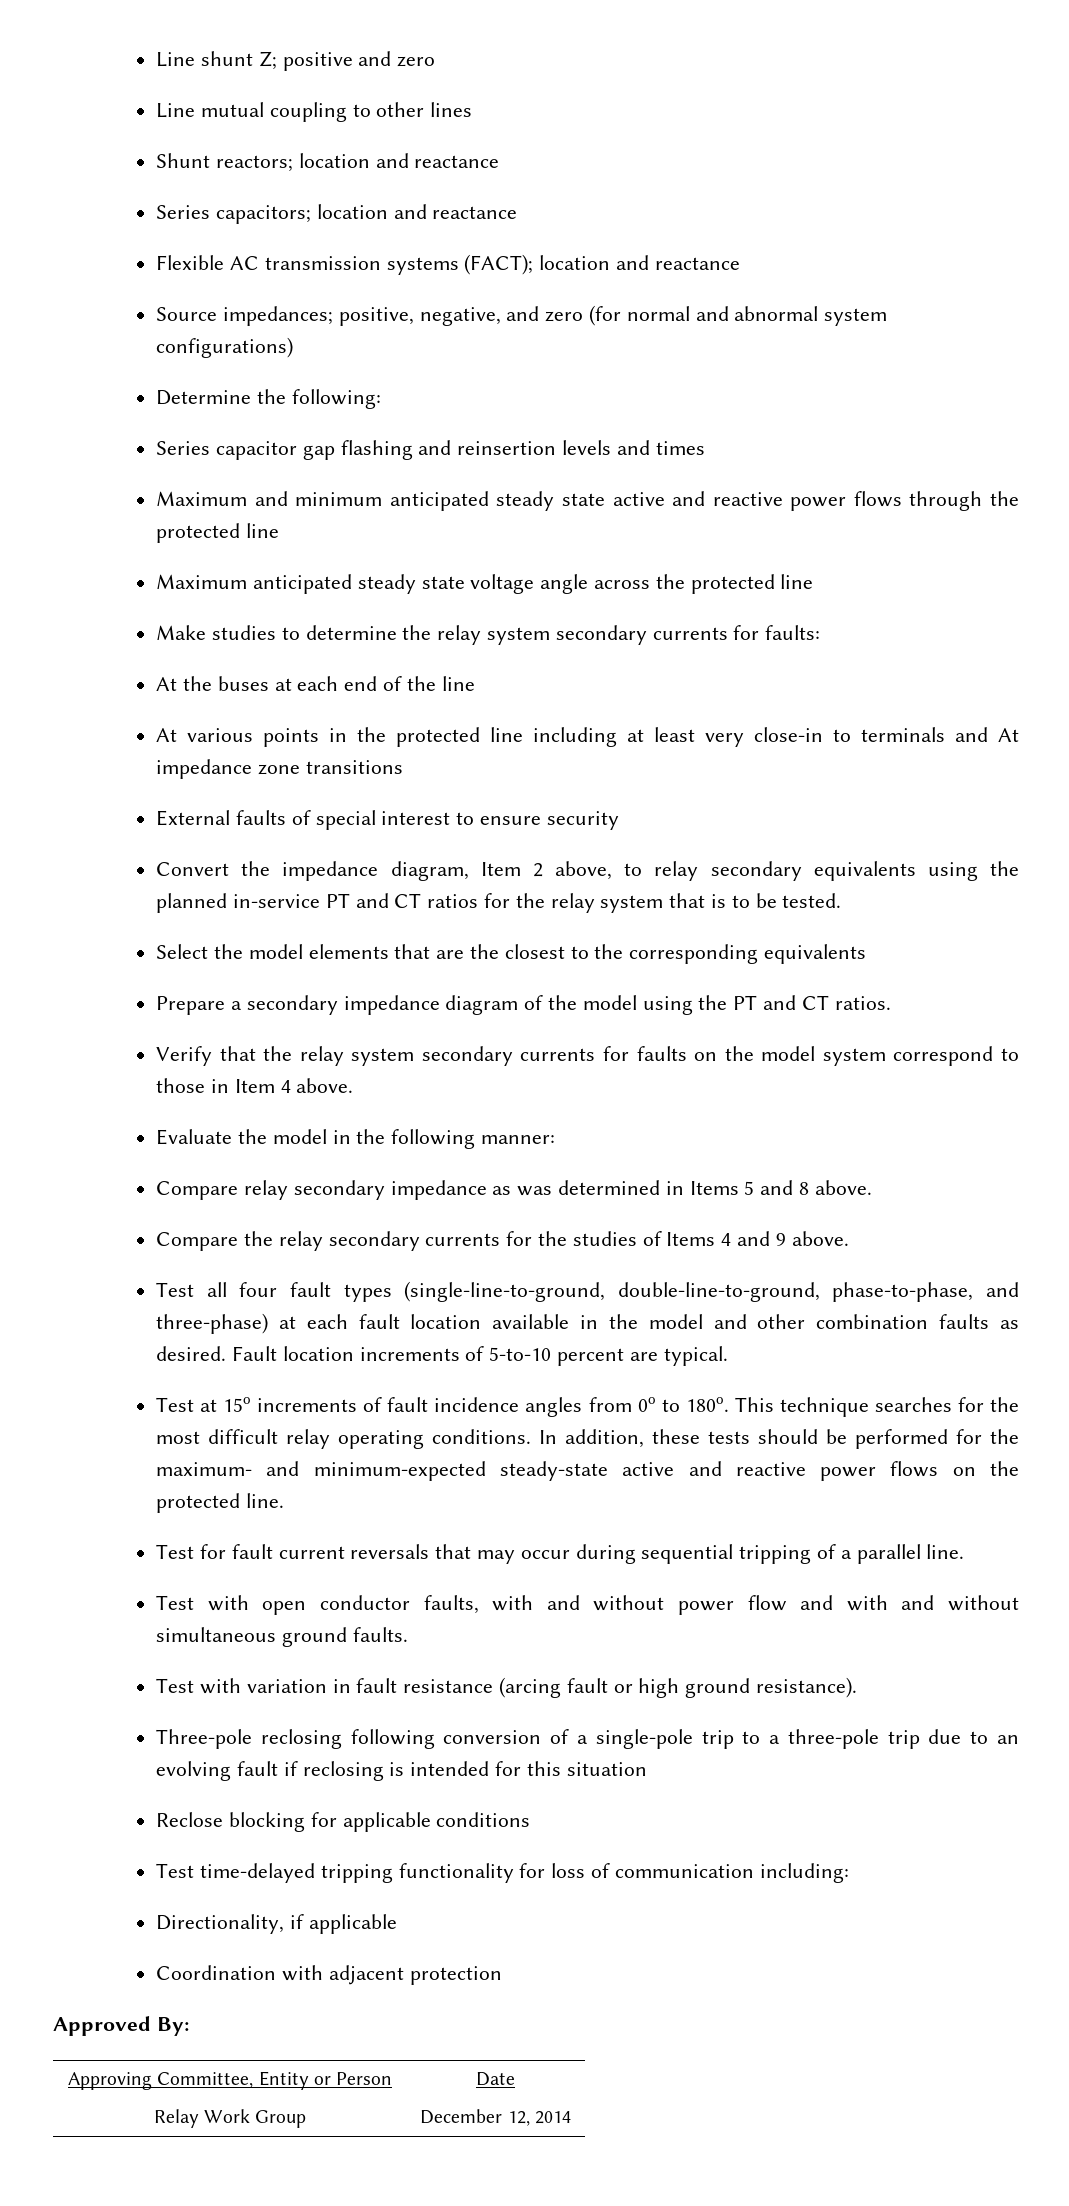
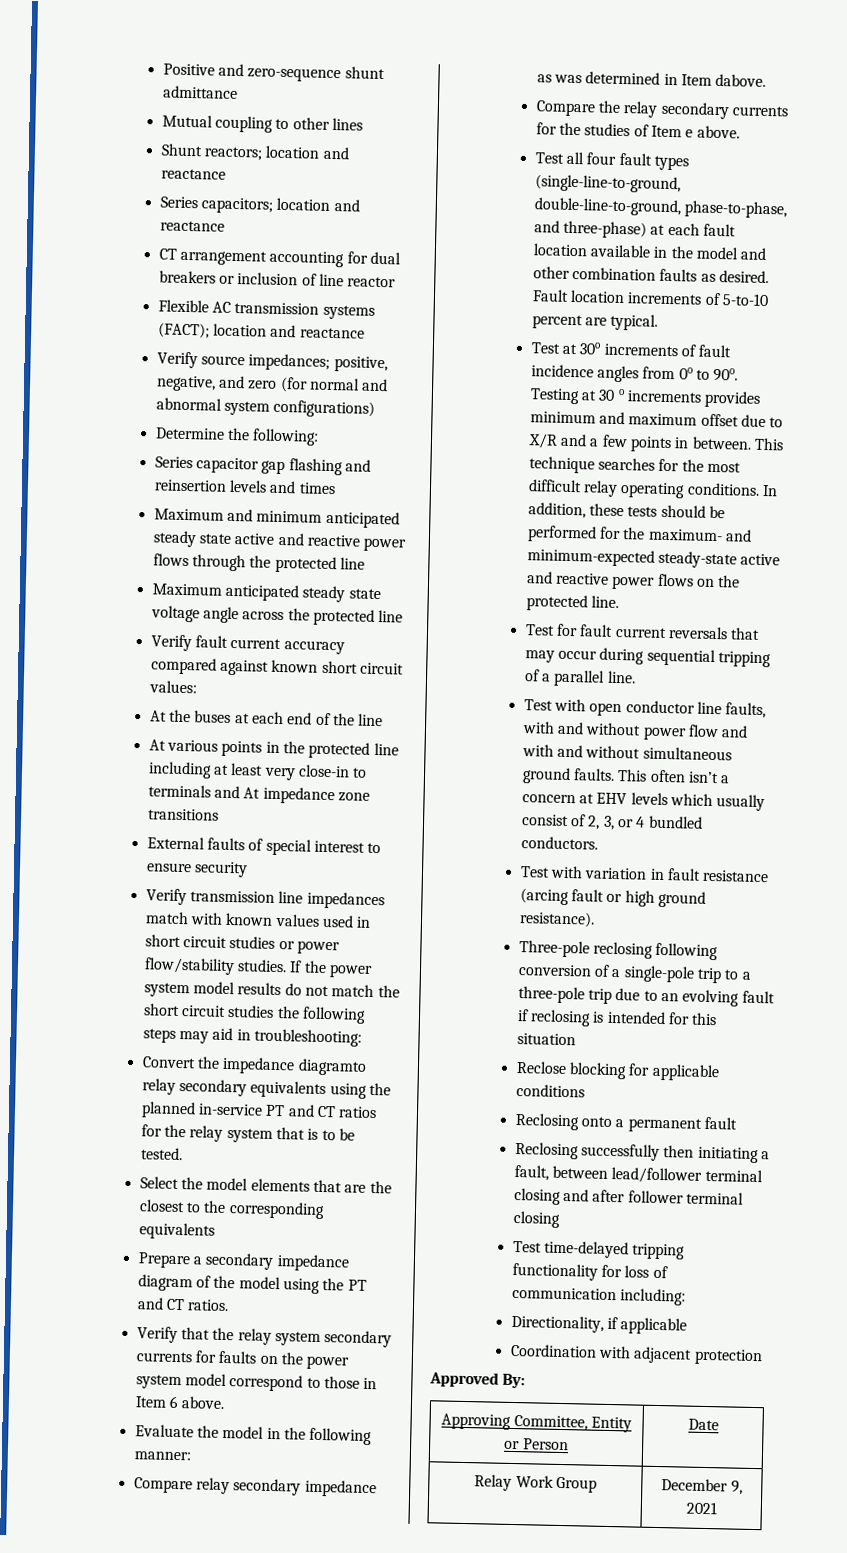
- Line shunt Z; positive and zero
- Line mutual coupling to other lines
+ Positive and zero-sequence shunt admittance
+ Mutual coupling to other lines
+ CT arrangement accounting for dual breakers or inclusion of line reactor
- Source impedances; positive, negative, and zero (for normal and abnormal system configurations)
+ Verify source impedances; positive, negative, and zero (for normal and abnormal system configurations)
- Make studies to determine the relay system secondary currents for faults:
+ Verify fault current accuracy compared against known short circuit values:
- Convert the impedance diagram, Item 2 above, to relay secondary equivalents using the planned in-service PT and CT ratios for the relay system that is to be tested.
+ Verify transmission line impedances match with known values used in short circuit studies or power flow/stability studies. If the power system model results do not match the short circuit studies the following steps may aid in troubleshooting:
+ Convert the impedance diagramto relay secondary equivalents using the planned in-service PT and CT ratios for the relay system that is to be tested.
- Verify that the relay system secondary currents for faults on the model system correspond to those in Item 4 above.
+ Verify that the relay system secondary currents for faults on the power system model correspond to those in Item 6 above.
- Compare relay secondary impedance as was determined in Items 5 and 8 above.
+ Compare relay secondary impedance as was determined in Item dabove.
- Compare the relay secondary currents for the studies of Items 4 and 9 above.
+ Compare the relay secondary currents for the studies of Item e above.
- Test at 15o increments of fault incidence angles from 0o to 180o.
+ Test at 30o increments of fault incidence angles from 0o to 90o. Testing at 30 o increments provides minimum and maximum offset due to X/R and a few points in between.
- Test with open conductor faults, with and without power flow and with and without simultaneous ground faults.
+ Test with open conductor line faults, with and without power flow and with and without simultaneous ground faults. This often isn’t a concern at EHV levels which usually consist of 2, 3, or 4 bundled conductors.
+ Reclosing onto a permanent fault
+ Reclosing successfully then initiating a fault, between lead/follower terminal closing and after follower terminal closing
- Relay Work Group | December 12, 2014
+ Relay Work Group | December 9, 2021

